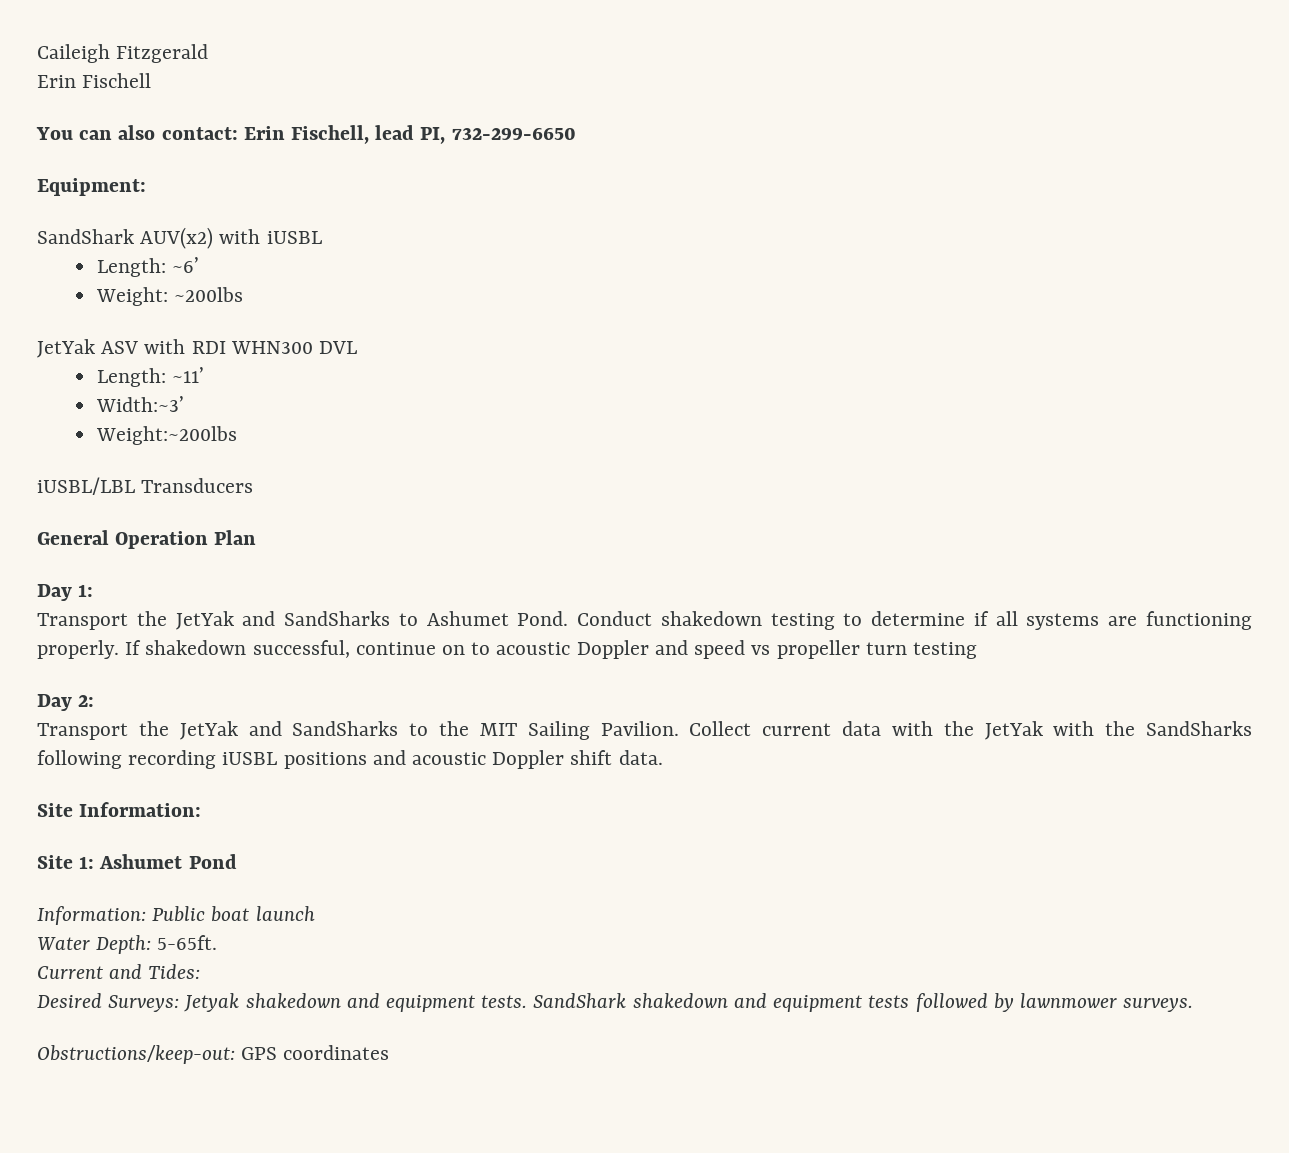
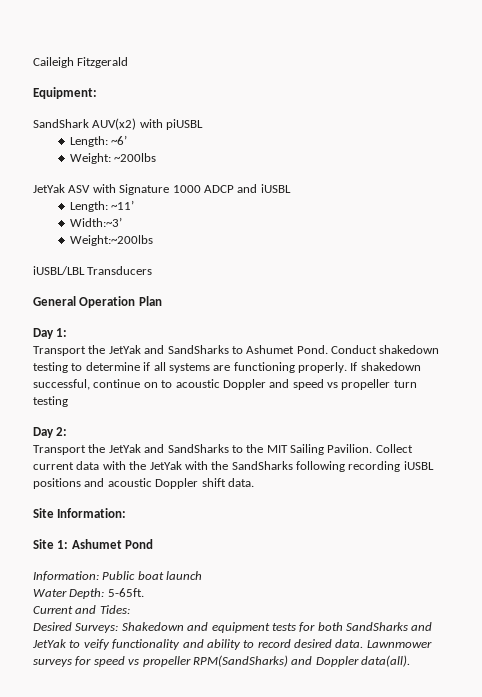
- Erin Fischell
- You can also contact: Erin Fischell, lead PI, 732-299-6650
- SandShark AUV(x2) with iUSBL
+ SandShark AUV(x2) with piUSBL
- JetYak ASV with RDI WHN300 DVL
+ JetYak ASV with Signature 1000 ADCP and iUSBL
- Desired Surveys: Jetyak shakedown and equipment tests. SandShark shakedown and equipment tests followed by lawnmower surveys.
- Obstructions/keep-out: GPS coordinates
+ Desired Surveys: Shakedown and equipment tests for both SandSharks and JetYak to veify functionality and ability to record desired data. Lawnmower surveys for speed vs propeller RPM(SandSharks) and Doppler data(all).

